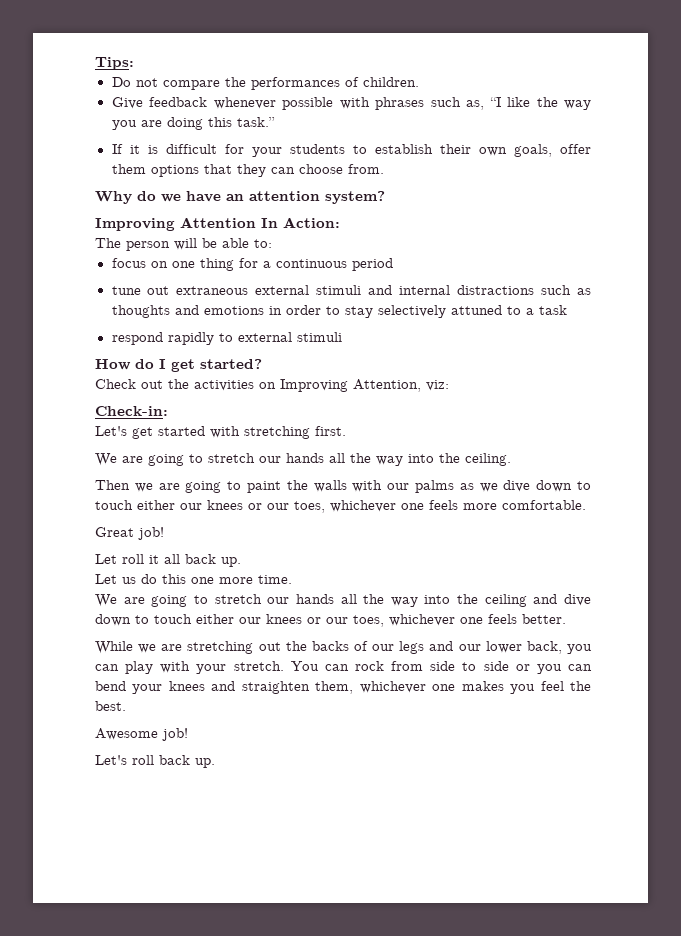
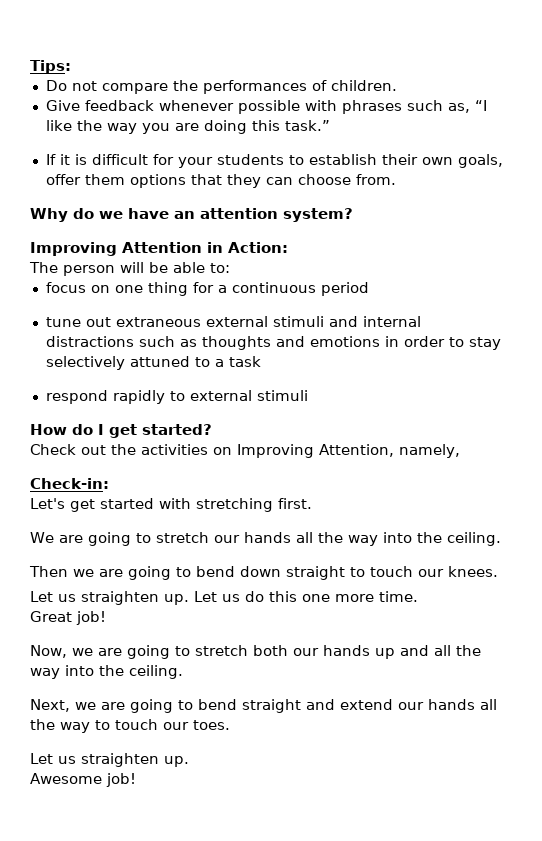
- Improving Attention In Action:
+ Improving Attention in Action:
- Check out the activities on Improving Attention, viz:
+ Check out the activities on Improving Attention, namely,
- Then we are going to paint the walls with our palms as we dive down to touch either our knees or our toes, whichever one feels more comfortable.
- Great job!
- Let roll it all back up.
- Let us do this one more time.
+ Then we are going to bend down straight to touch our knees.
+ Let us straighten up. Let us do this one more time.
- We are going to stretch our hands all the way into the ceiling and dive down to touch either our knees or our toes, whichever one feels better.
- While we are stretching out the backs of our legs and our lower back, you can play with your stretch. You can rock from side to side or you can bend your knees and straighten them, whichever one makes you feel the best.
+ Great job!
+ Now, we are going to stretch both our hands up and all the way into the ceiling.
+ Next, we are going to bend straight and extend our hands all the way to touch our toes.
+ Let us straighten up.
  Awesome job!
- Let's roll back up.

